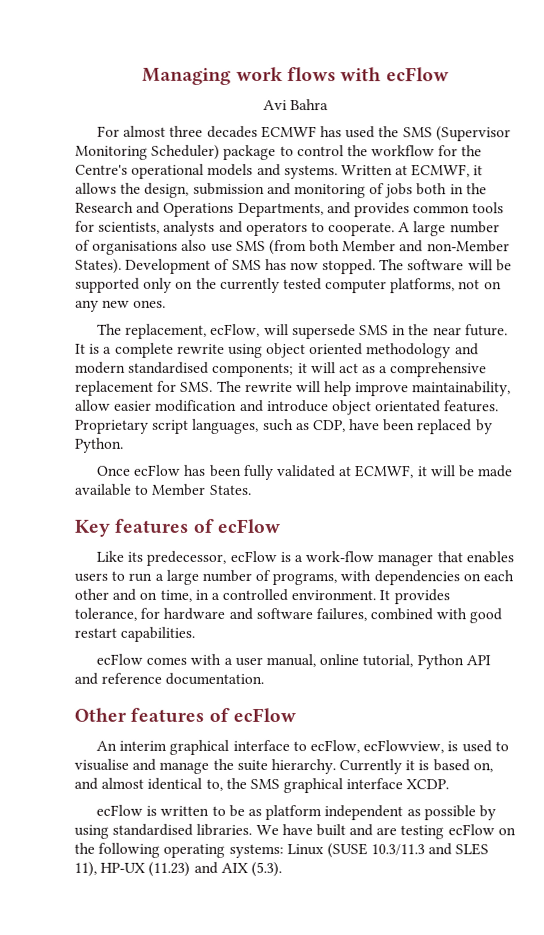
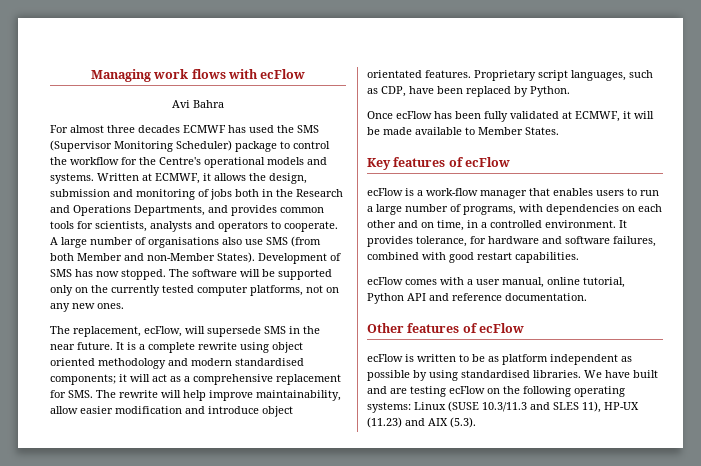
- Like its predecessor, ecFlow is a work-flow manager that enables users to run a large number of programs, with dependencies on each other and on time, in a controlled environment.
+ ecFlow is a work-flow manager that enables users to run a large number of programs, with dependencies on each other and on time, in a controlled environment.
- An interim graphical interface to ecFlow, ecFlowview, is used to visualise and manage the suite hierarchy. Currently it is based on, and almost identical to, the SMS graphical interface XCDP.

